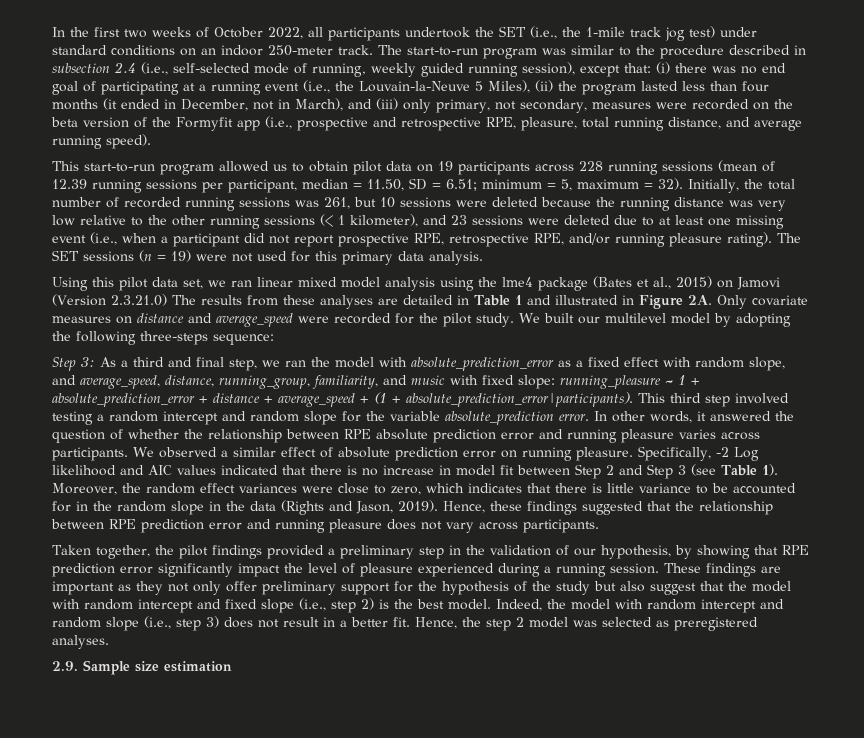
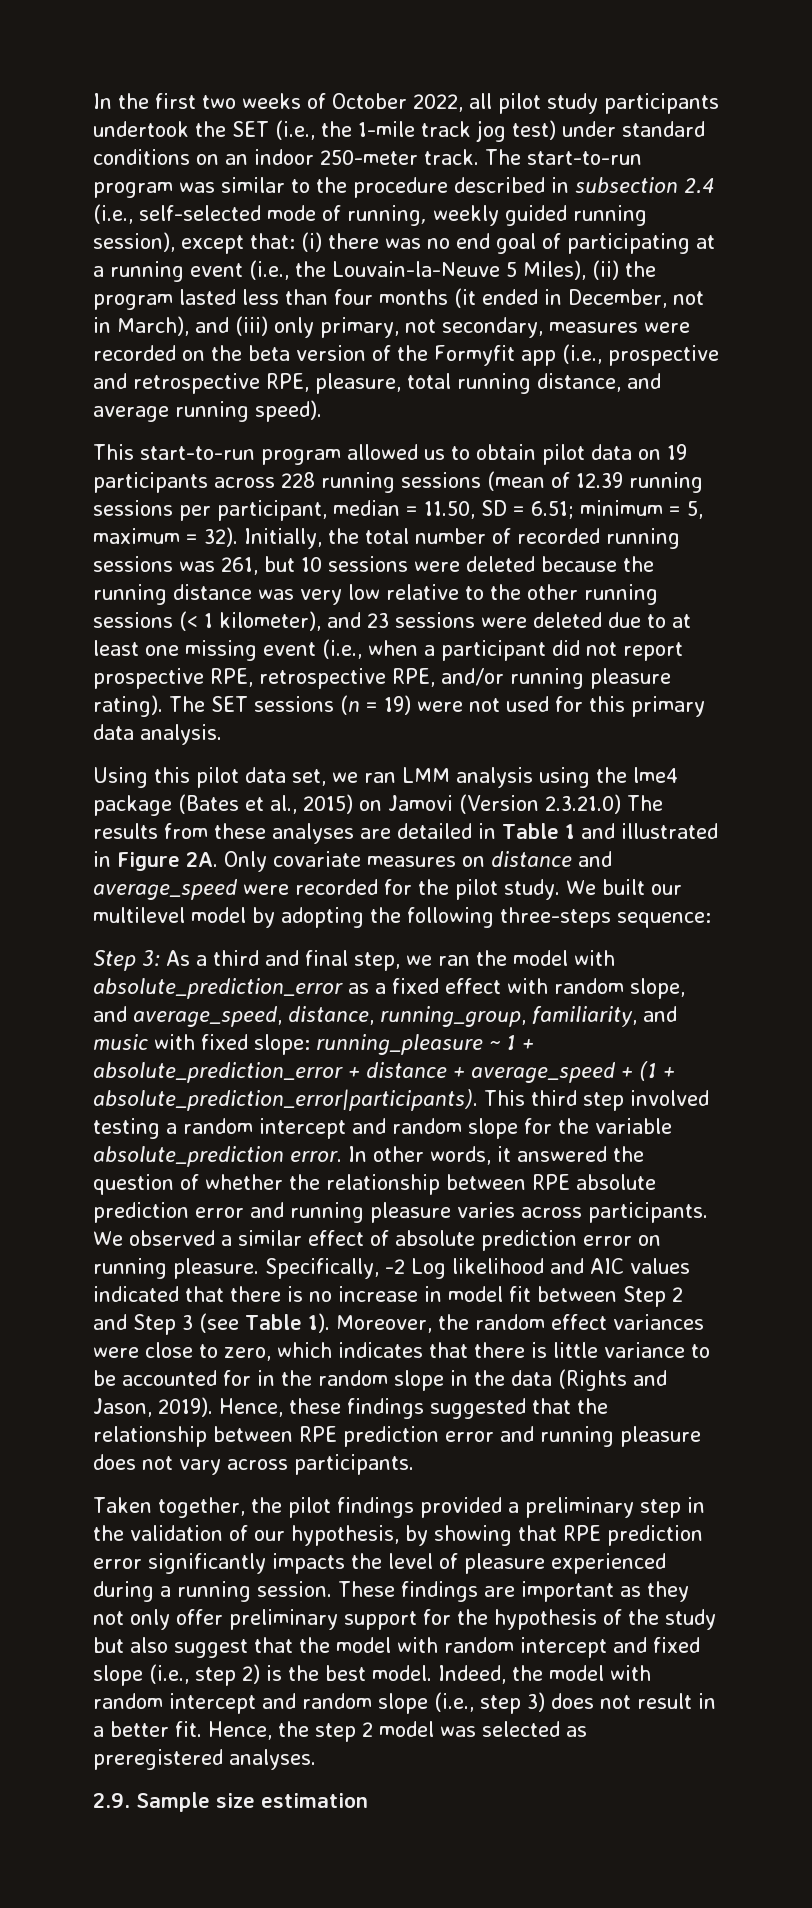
- In the first two weeks of October 2022, all participants undertook the SET (i.e., the 1-mile track jog test) under standard conditions on an indoor 250-meter track.
+ In the first two weeks of October 2022, all pilot study participants undertook the SET (i.e., the 1-mile track jog test) under standard conditions on an indoor 250-meter track.
- Using this pilot data set, we ran linear mixed model analysis using the lme4 package (Bates et al., 2015) on Jamovi (Version 2.3.21.0) The results from these analyses are detailed in Table 1 and illustrated in Figure 2A.
+ Using this pilot data set, we ran LMM analysis using the lme4 package (Bates et al., 2015) on Jamovi (Version 2.3.21.0) The results from these analyses are detailed in Table 1 and illustrated in Figure 2A.
- Taken together, the pilot findings provided a preliminary step in the validation of our hypothesis, by showing that RPE prediction error significantly impact the level of pleasure experienced during a running session.
+ Taken together, the pilot findings provided a preliminary step in the validation of our hypothesis, by showing that RPE prediction error significantly impacts the level of pleasure experienced during a running session.

